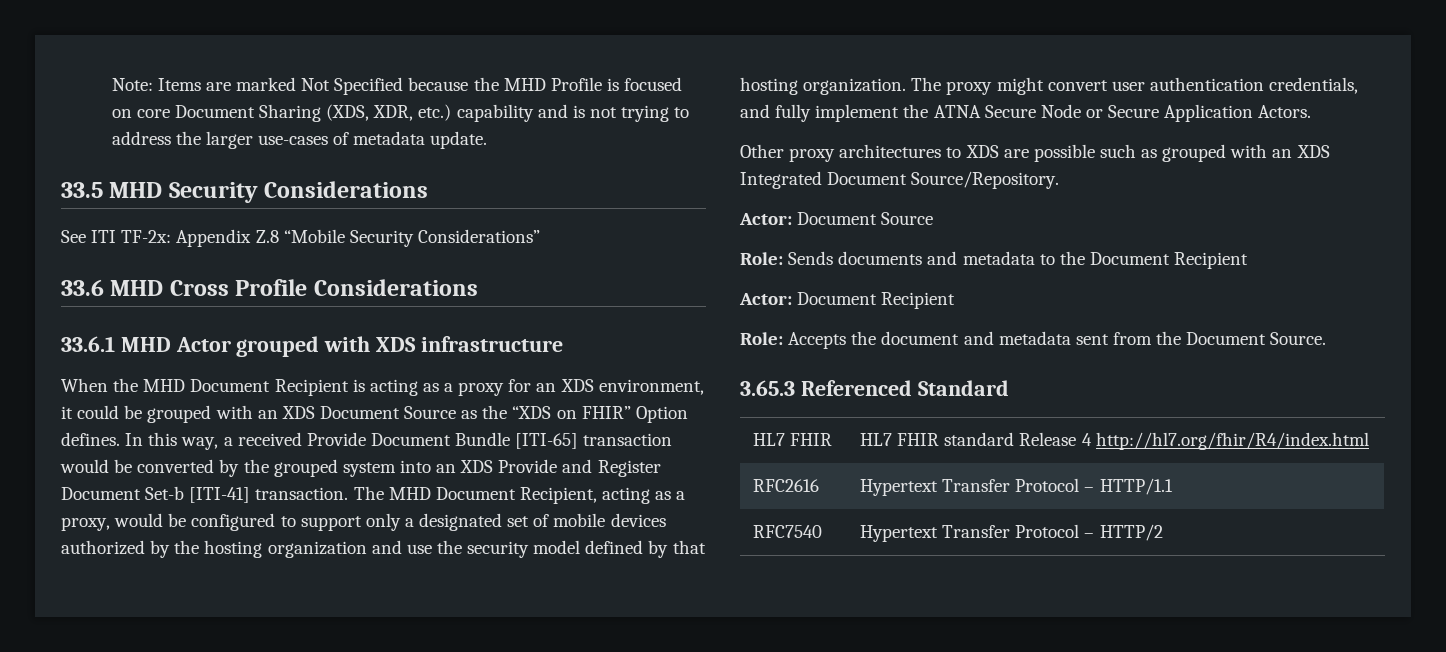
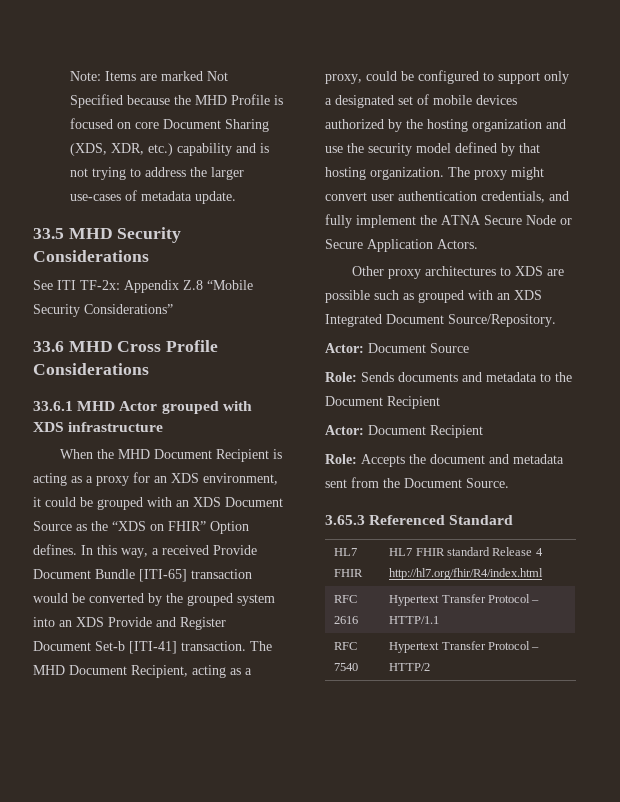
- The MHD Document Recipient, acting as a proxy, would be configured to support only a designated set of mobile devices authorized by the hosting organization and use the security model defined by that hosting organization.
+ The MHD Document Recipient, acting as a proxy, could be configured to support only a designated set of mobile devices authorized by the hosting organization and use the security model defined by that hosting organization.
- RFC2616 | Hypertext Transfer Protocol – HTTP/1.1
+ RFC 2616 | Hypertext Transfer Protocol – HTTP/1.1
- RFC7540 | Hypertext Transfer Protocol – HTTP/2
+ RFC 7540 | Hypertext Transfer Protocol – HTTP/2

